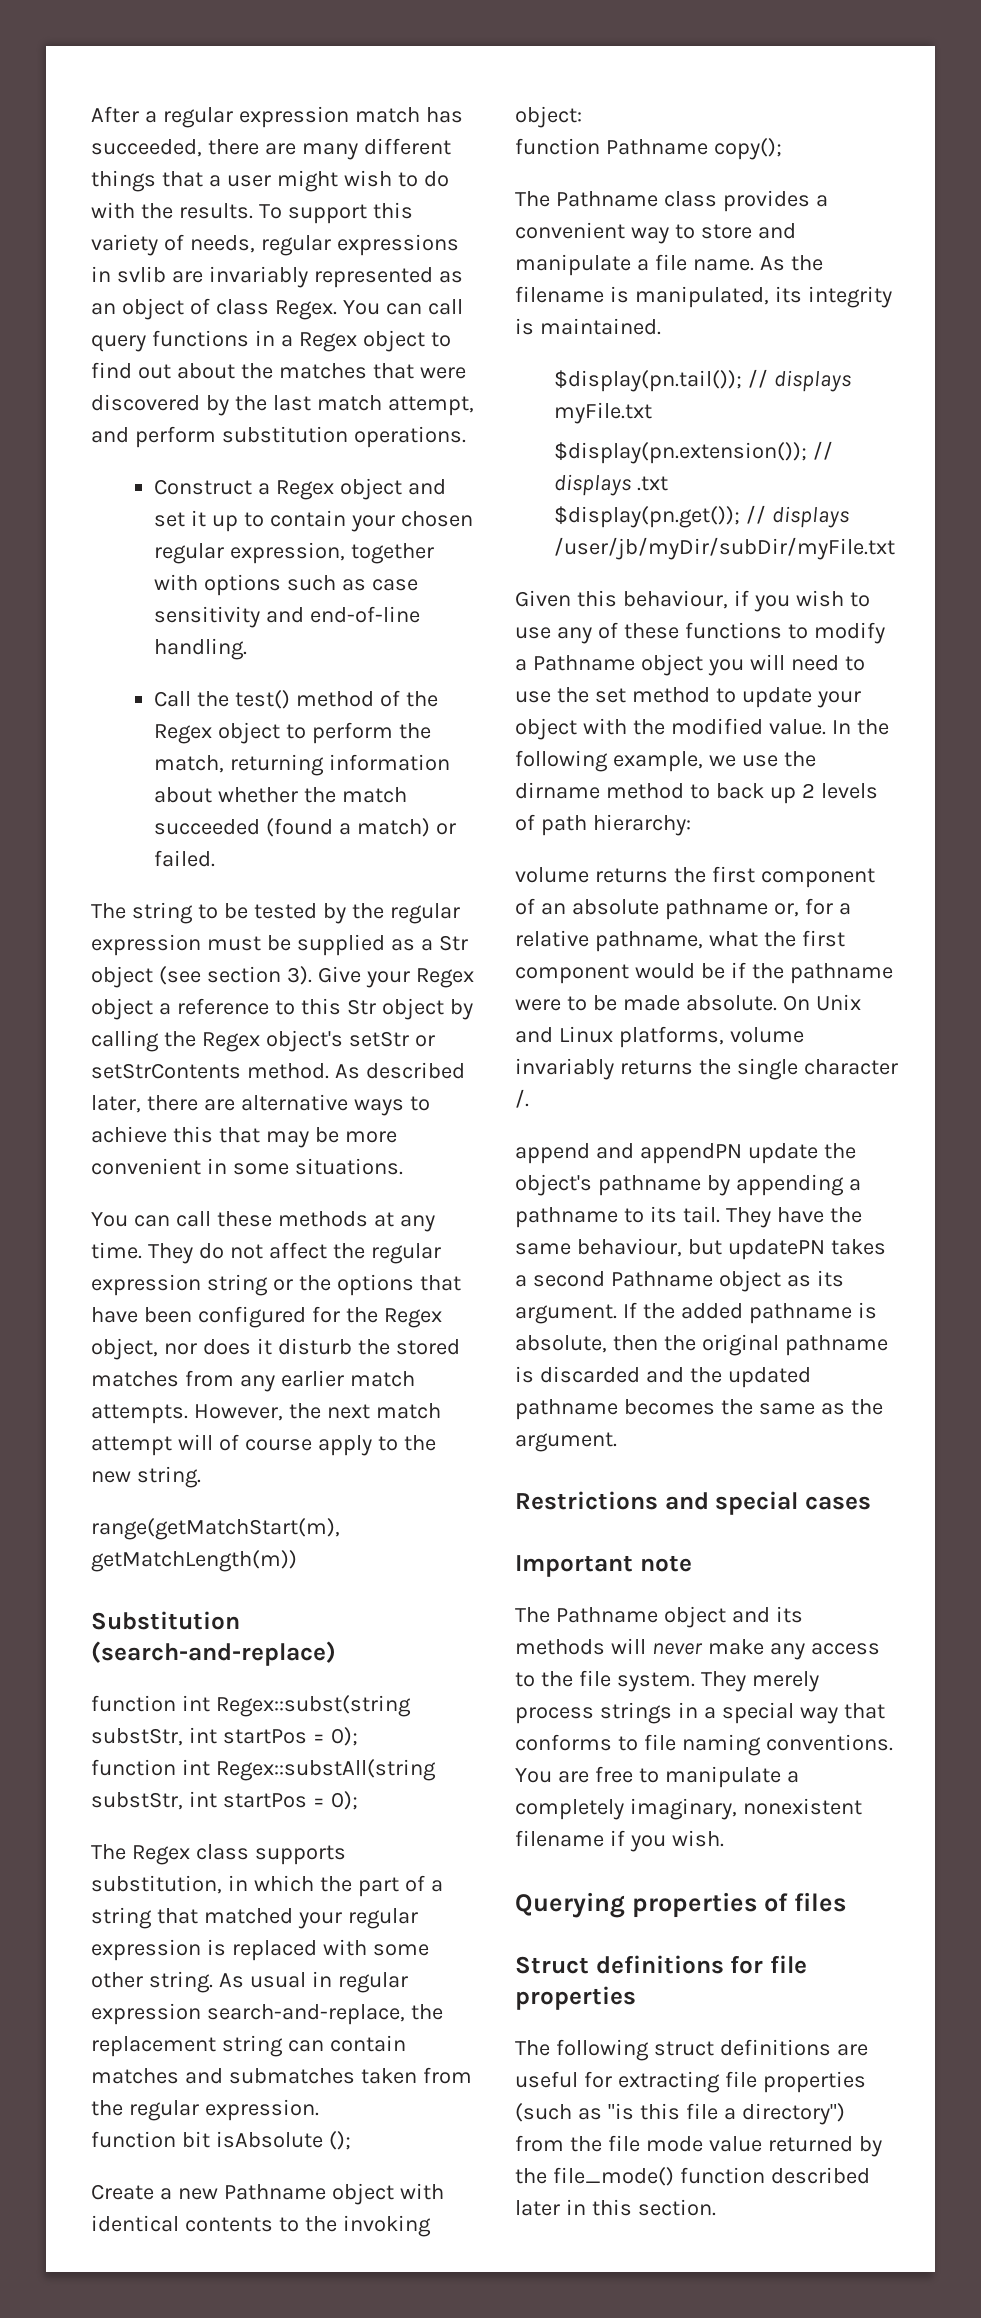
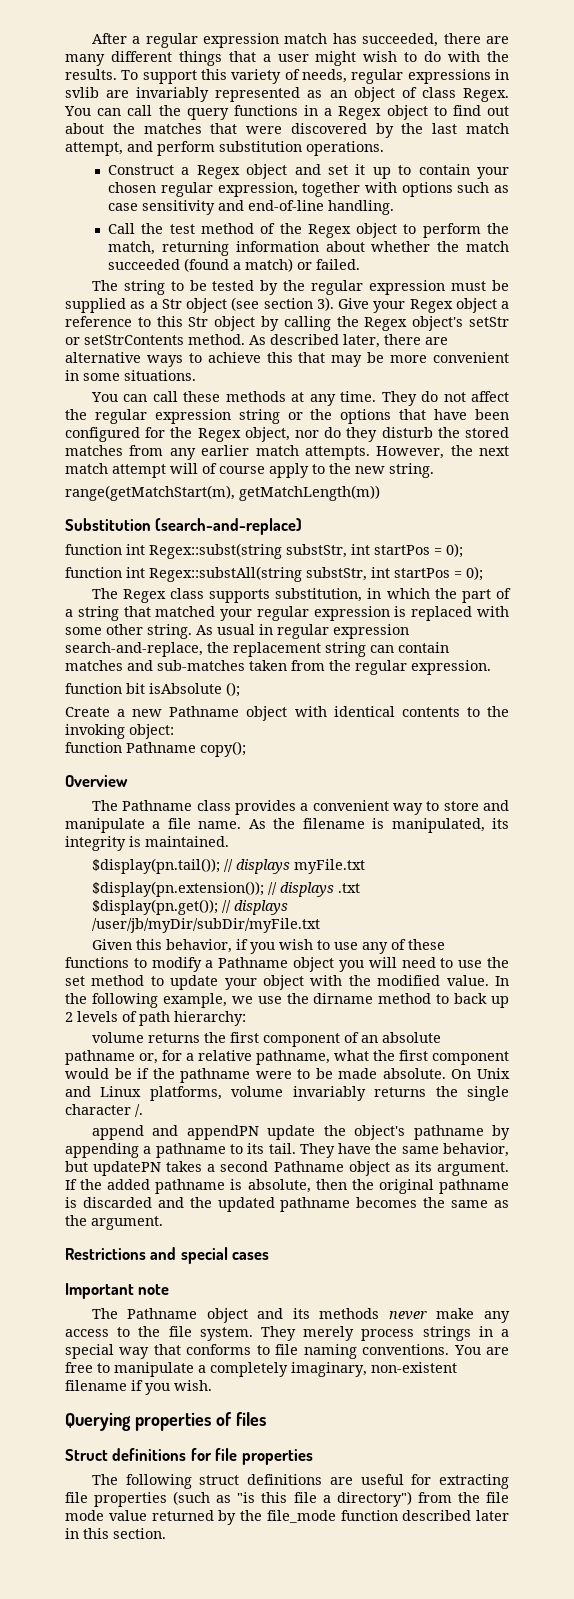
- You can call query functions in a Regex object to find out about the matches that were discovered by the last match attempt, and perform substitution operations.
+ You can call the query functions in a Regex object to find out about the matches that were discovered by the last match attempt, and perform substitution operations.
- Call the test() method of the Regex object to perform the match, returning information about whether the match succeeded (found a match) or failed.
+ Call the test method of the Regex object to perform the match, returning information about whether the match succeeded (found a match) or failed.
- They do not affect the regular expression string or the options that have been configured for the Regex object, nor does it disturb the stored matches from any earlier match attempts.
+ They do not affect the regular expression string or the options that have been configured for the Regex object, nor do they disturb the stored matches from any earlier match attempts.
- As usual in regular expression search-and-replace, the replacement string can contain matches and submatches taken from the regular expression.
+ As usual in regular expression search-and-replace, the replacement string can contain matches and sub-matches taken from the regular expression.
+ Overview
- Given this behaviour, if you wish to use any of these functions to modify a Pathname object you will need to use the set method to update your object with the modified value.
+ Given this behavior, if you wish to use any of these functions to modify a Pathname object you will need to use the set method to update your object with the modified value.
- They have the same behaviour, but updatePN takes a second Pathname object as its argument.
+ They have the same behavior, but updatePN takes a second Pathname object as its argument.
- The Pathname object and its methods will never make any access to the file system.
+ The Pathname object and its methods never make any access to the file system.
- You are free to manipulate a completely imaginary, nonexistent filename if you wish.
+ You are free to manipulate a completely imaginary, non-existent filename if you wish.
- The following struct definitions are useful for extracting file properties (such as "is this file a directory") from the file mode value returned by the file_mode() function described later in this section.
+ The following struct definitions are useful for extracting file properties (such as "is this file a directory") from the file mode value returned by the file_mode function described later in this section.

